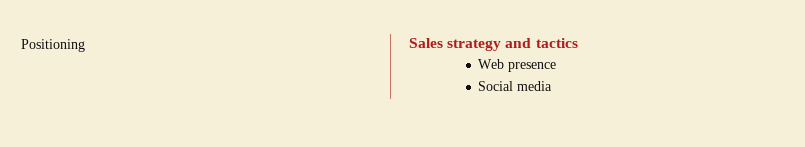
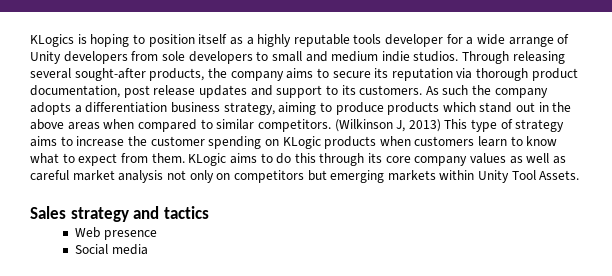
- Positioning
+ KLogics is hoping to position itself as a highly reputable tools developer for a wide arrange of Unity developers from sole developers to small and medium indie studios. Through releasing several sought-after products, the company aims to secure its reputation via thorough product documentation, post release updates and support to its customers. As such the company adopts a differentiation business strategy, aiming to produce products which stand out in the above areas when compared to similar competitors. (Wilkinson J, 2013) This type of strategy aims to increase the customer spending on KLogic products when customers learn to know what to expect from them. KLogic aims to do this through its core company values as well as careful market analysis not only on competitors but emerging markets within Unity Tool Assets.

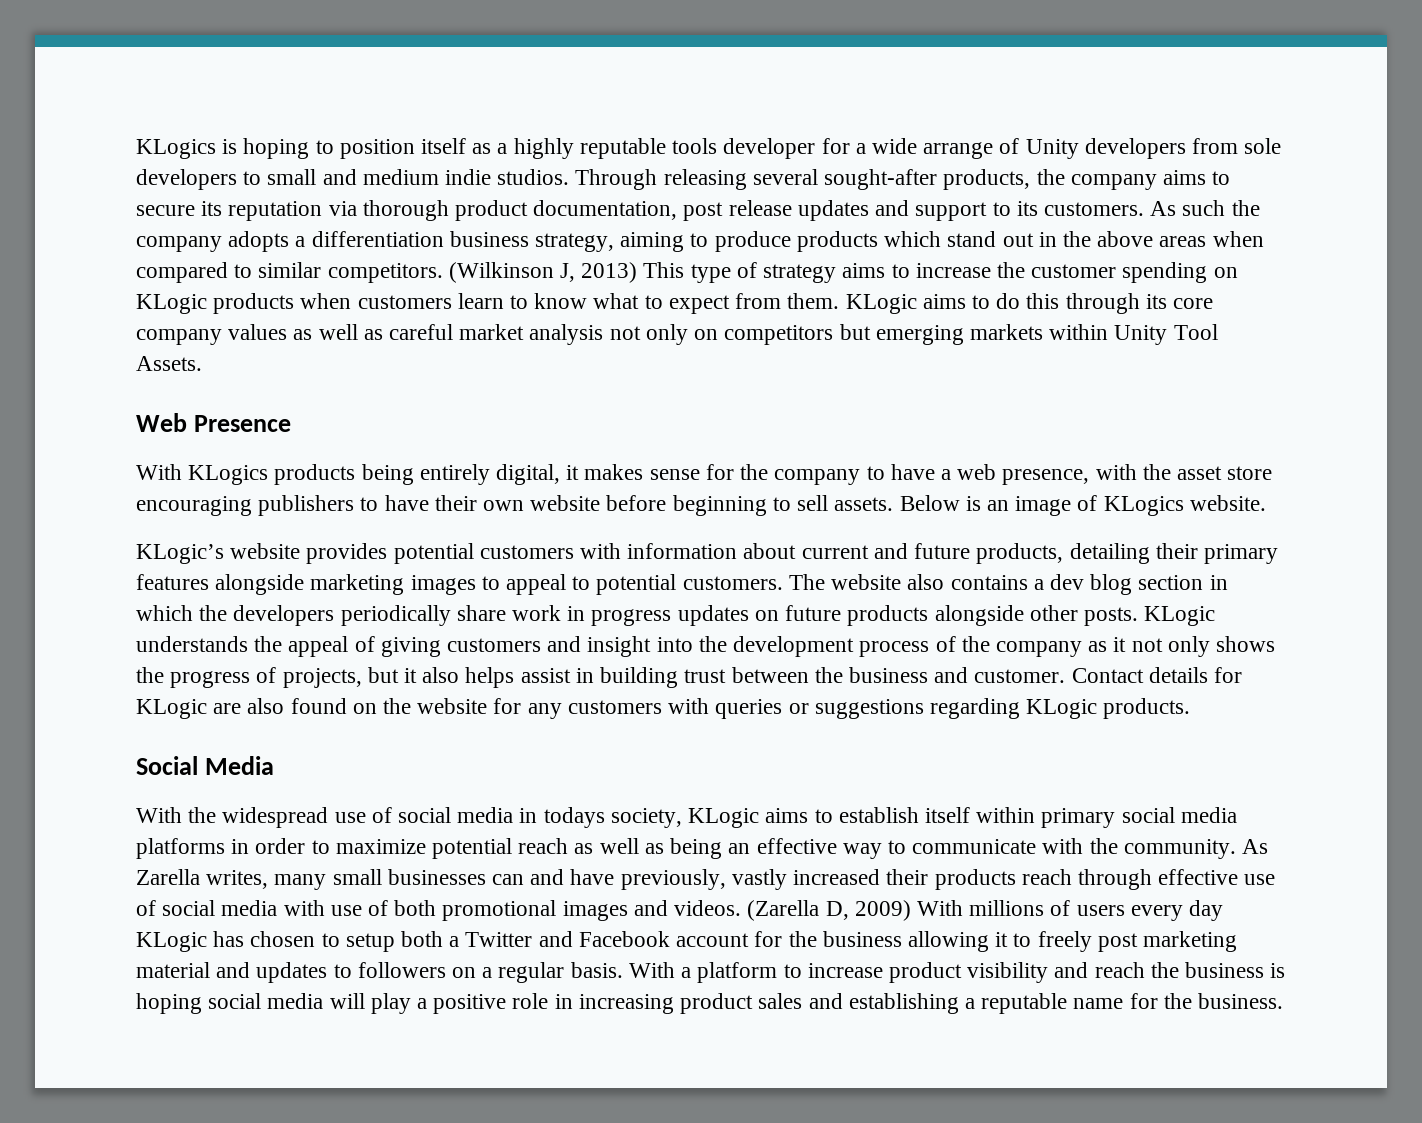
- Sales strategy and tactics
- Web presence
- Social media
+ Web Presence
+ With KLogics products being entirely digital, it makes sense for the company to have a web presence, with the asset store encouraging publishers to have their own website before beginning to sell assets. Below is an image of KLogics website.
+ KLogic’s website provides potential customers with information about current and future products, detailing their primary features alongside marketing images to appeal to potential customers. The website also contains a dev blog section in which the developers periodically share work in progress updates on future products alongside other posts. KLogic understands the appeal of giving customers and insight into the development process of the company as it not only shows the progress of projects, but it also helps assist in building trust between the business and customer. Contact details for KLogic are also found on the website for any customers with queries or suggestions regarding KLogic products.
+ Social Media
+ With the widespread use of social media in todays society, KLogic aims to establish itself within primary social media platforms in order to maximize potential reach as well as being an effective way to communicate with the community. As Zarella writes, many small businesses can and have previously, vastly increased their products reach through effective use of social media with use of both promotional images and videos. (Zarella D, 2009) With millions of users every day KLogic has chosen to setup both a Twitter and Facebook account for the business allowing it to freely post marketing material and updates to followers on a regular basis. With a platform to increase product visibility and reach the business is hoping social media will play a positive role in increasing product sales and establishing a reputable name for the business.

